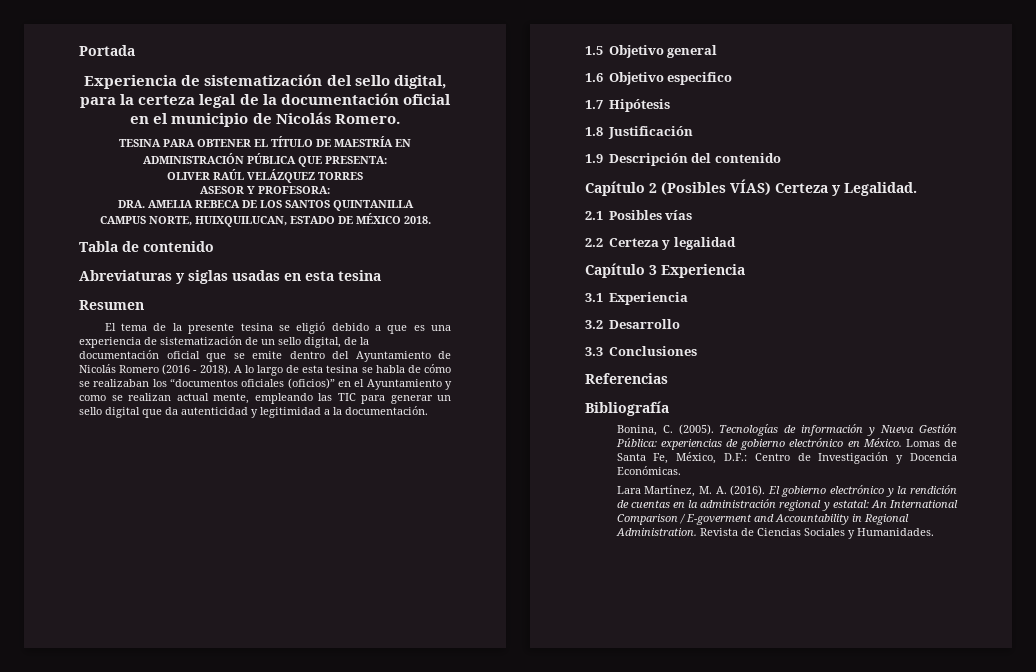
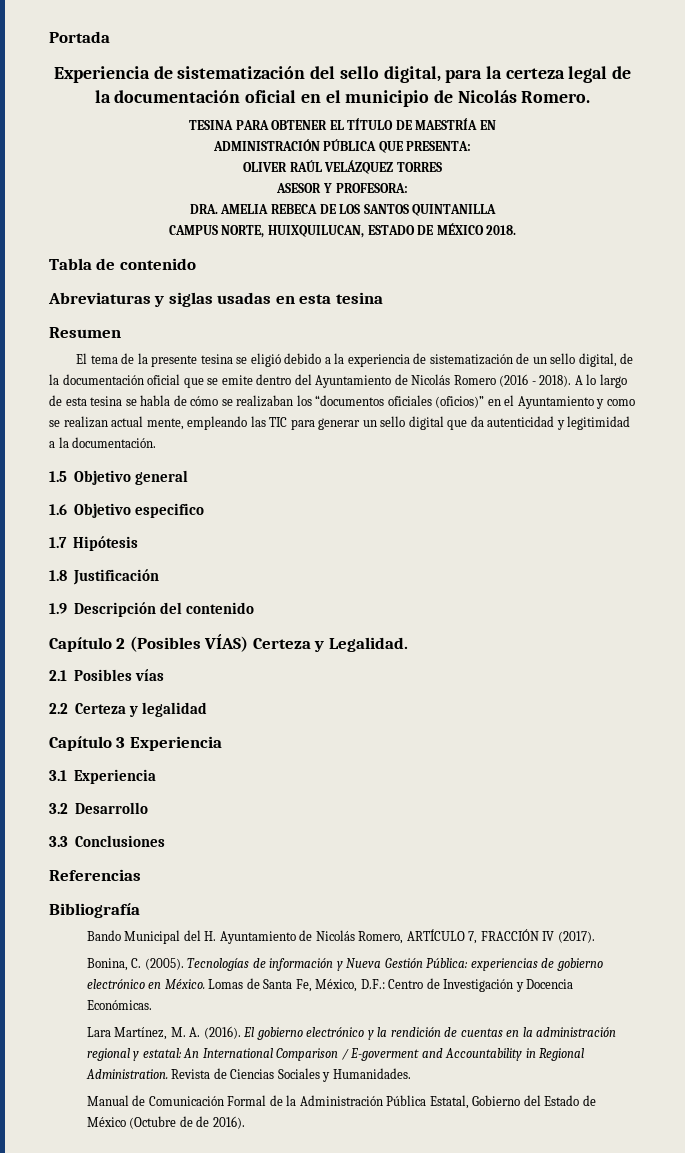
- El tema de la presente tesina se eligió debido a que es una experiencia de sistematización de un sello digital, de la documentación oficial que se emite dentro del Ayuntamiento de Nicolás Romero (2016 - 2018).
+ El tema de la presente tesina se eligió debido a la experiencia de sistematización de un sello digital, de la documentación oficial que se emite dentro del Ayuntamiento de Nicolás Romero (2016 - 2018).
+ Bando Municipal del H. Ayuntamiento de Nicolás Romero, ARTÍCULO 7, FRACCIÓN IV (2017).
+ Manual de Comunicación Formal de la Administración Pública Estatal, Gobierno del Estado de México (Octubre de de 2016).

